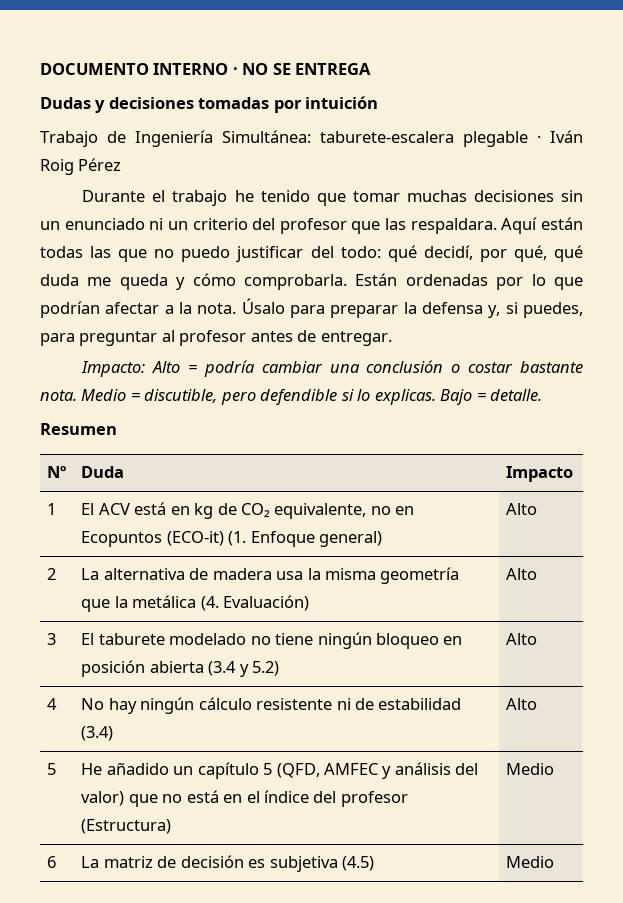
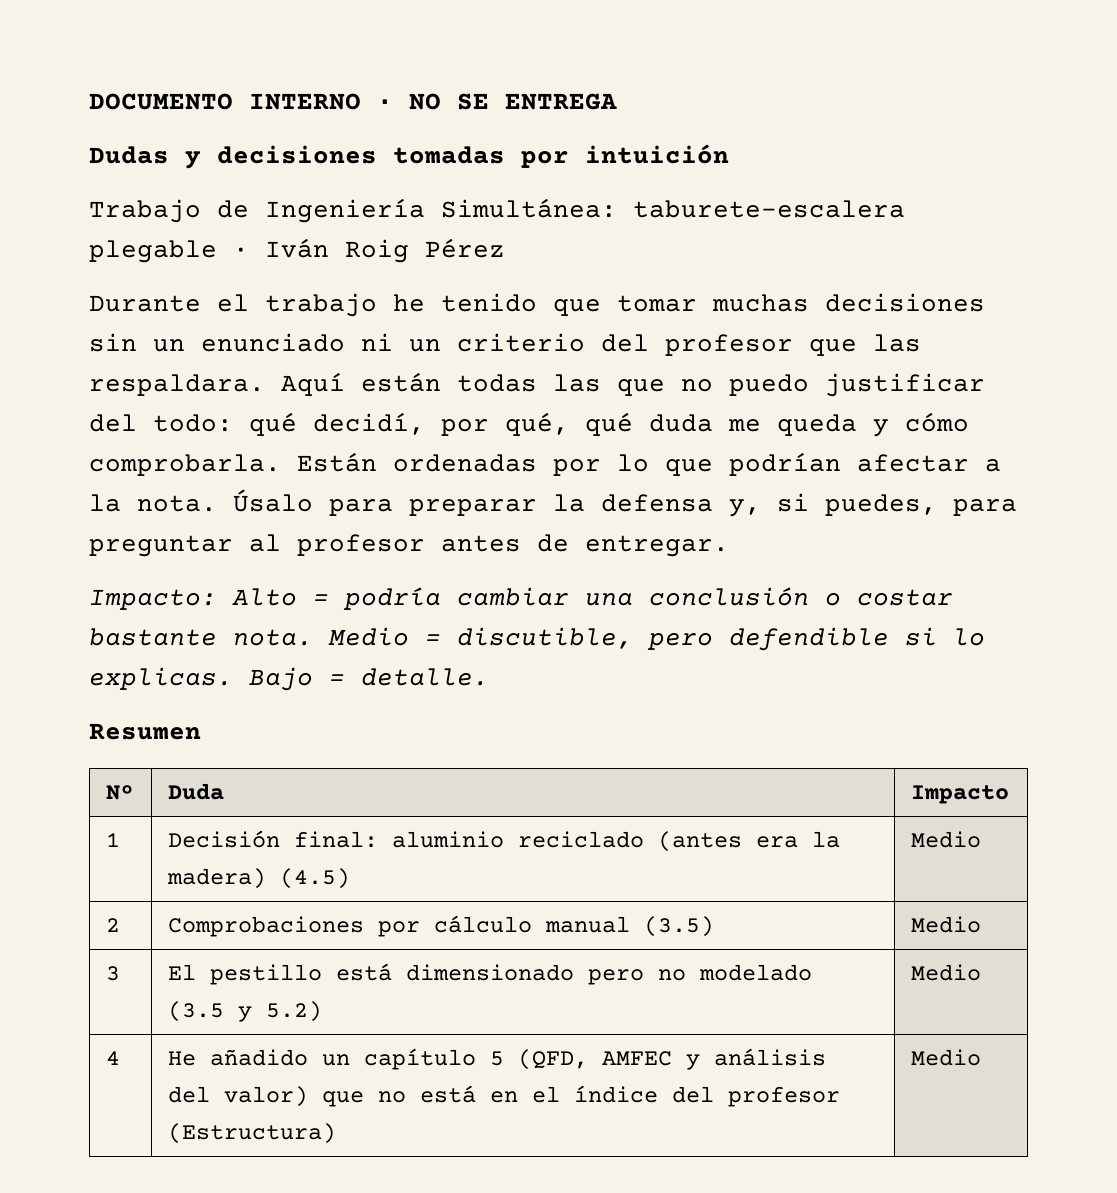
- 1 | El ACV está en kg de CO₂ equivalente, no en Ecopuntos (ECO-it) (1. Enfoque general) | Alto
- 2 | La alternativa de madera usa la misma geometría que la metálica (4. Evaluación) | Alto
- 3 | El taburete modelado no tiene ningún bloqueo en posición abierta (3.4 y 5.2) | Alto
+ 1 | Decisión final: aluminio reciclado (antes era la madera) (4.5) | Medio
+ 2 | Comprobaciones por cálculo manual (3.5) | Medio
+ 3 | El pestillo está dimensionado pero no modelado (3.5 y 5.2) | Medio
- 4 | No hay ningún cálculo resistente ni de estabilidad (3.4) | Alto
- 5 | He añadido un capítulo 5 (QFD, AMFEC y análisis del valor) que no está en el índice del profesor (Estructura) | Medio
+ 4 | He añadido un capítulo 5 (QFD, AMFEC y análisis del valor) que no está en el índice del profesor (Estructura) | Medio
- 6 | La matriz de decisión es subjetiva (4.5) | Medio

